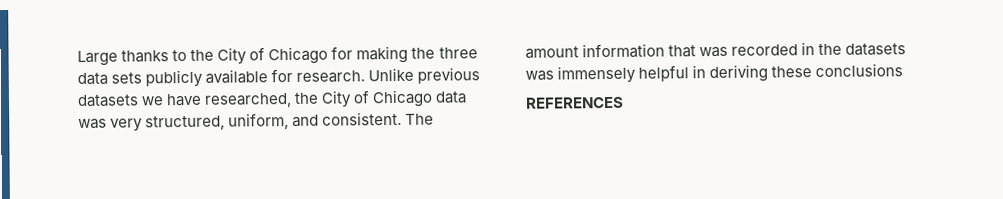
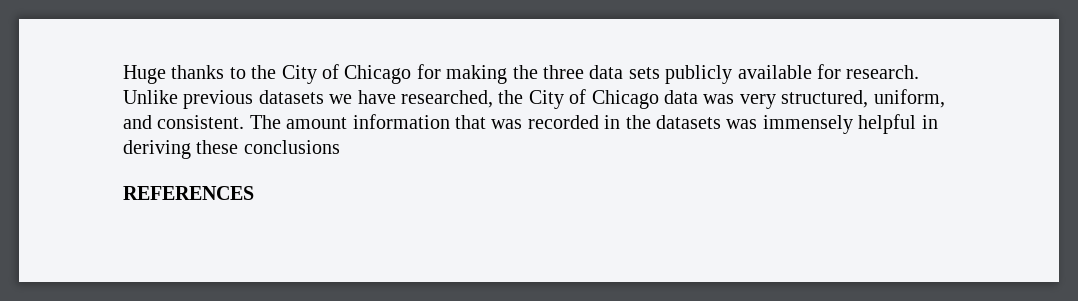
- Large thanks to the City of Chicago for making the three data sets publicly available for research.
+ Huge thanks to the City of Chicago for making the three data sets publicly available for research.

